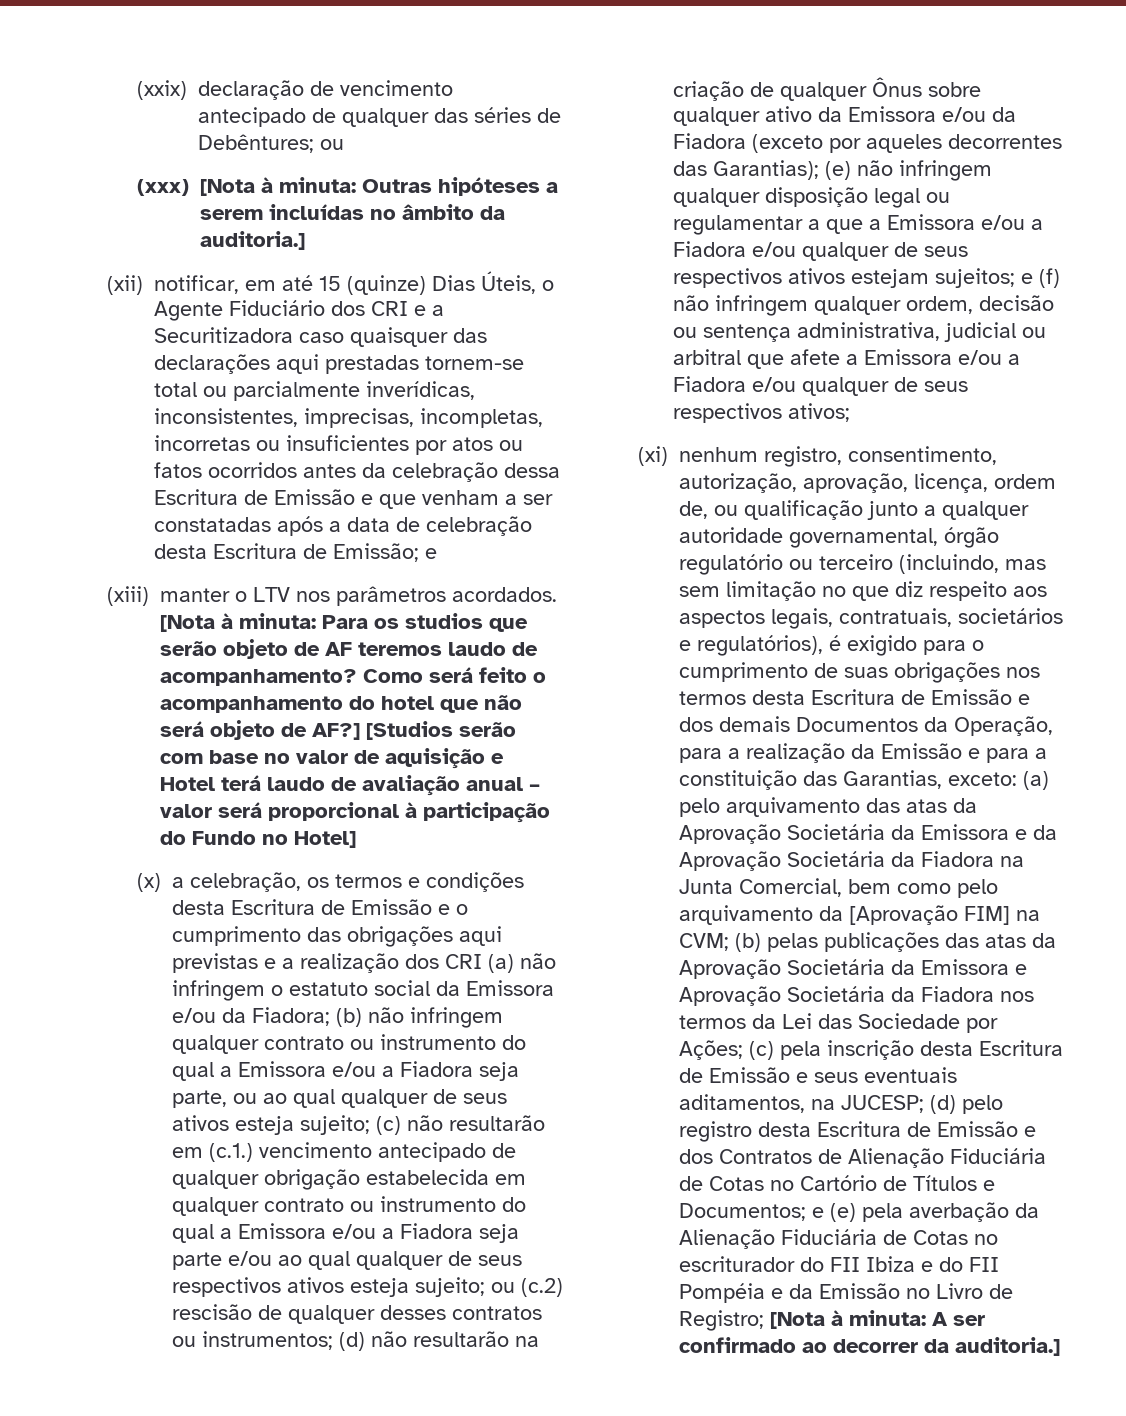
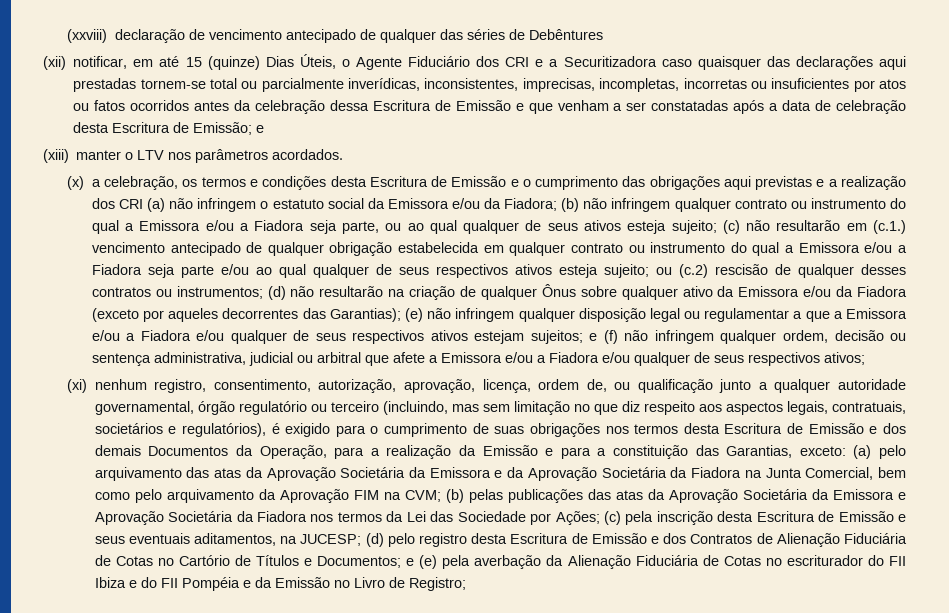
- (xxix) declaração de vencimento antecipado de qualquer das séries de Debêntures; ou
- (xxx) [Nota à minuta: Outras hipóteses a serem incluídas no âmbito da auditoria.]
+ (xxviii) declaração de vencimento antecipado de qualquer das séries de Debêntures
- [Nota à minuta: Para os studios que serão objeto de AF teremos laudo de acompanhamento? Como será feito o acompanhamento do hotel que não será objeto de AF?] [Studios serão com base no valor de aquisição e Hotel terá laudo de avaliação anual – valor será proporcional à participação do Fundo no Hotel]
- (a) pelo arquivamento das atas da Aprovação Societária da Emissora e da Aprovação Societária da Fiadora na Junta Comercial, bem como pelo arquivamento da [Aprovação FIM] na CVM;
+ (a) pelo arquivamento das atas da Aprovação Societária da Emissora e da Aprovação Societária da Fiadora na Junta Comercial, bem como pelo arquivamento da Aprovação FIM na CVM;
- [Nota à minuta: A ser confirmado ao decorrer da auditoria.]

